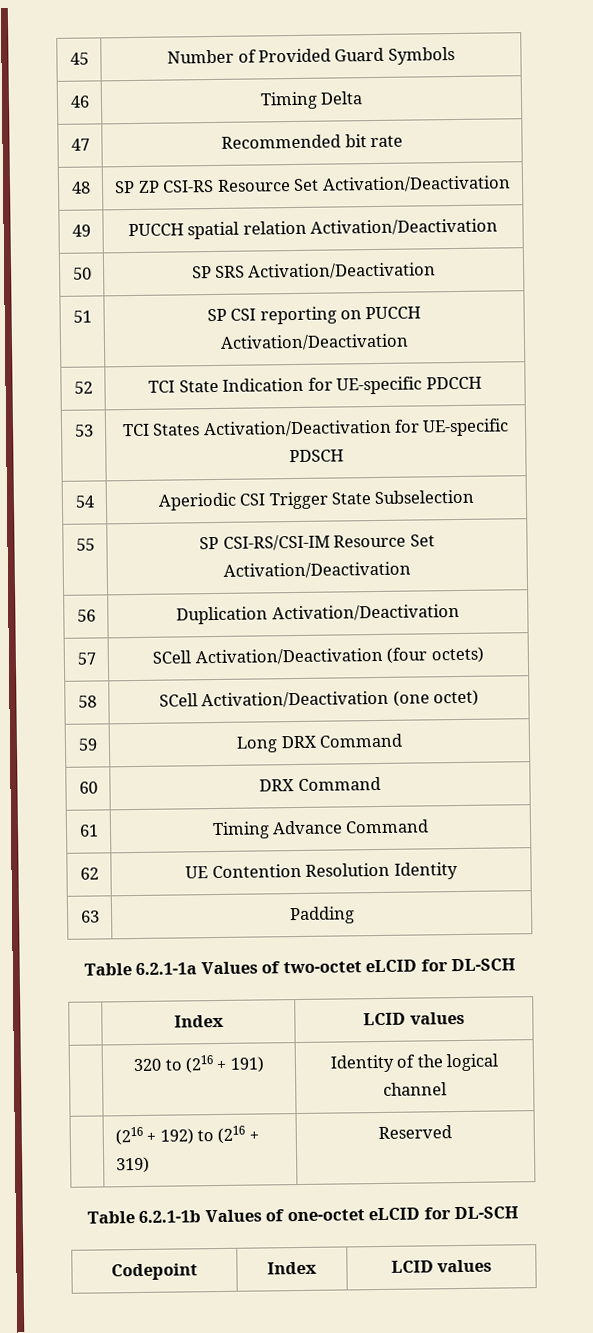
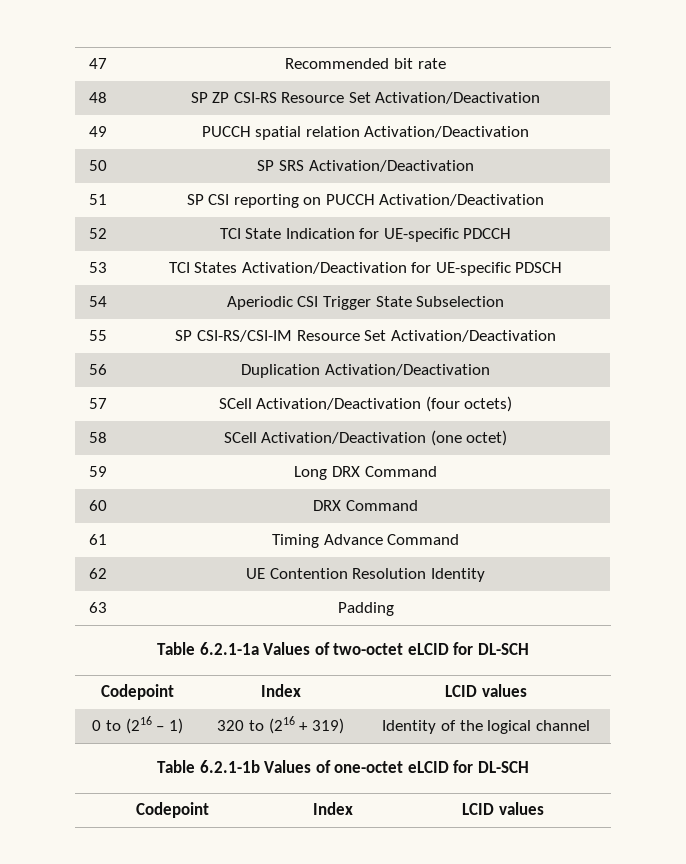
- 45 | Number of Provided Guard Symbols
- 46 | Timing Delta
  Table 6.2.1-1a Values of two-octet eLCID for DL-SCH
- | Index | LCID values
+ Codepoint | Index | LCID values
- | 320 to (216 + 191) | Identity of the logical channel
+ 0 to (216 – 1) | 320 to (216 + 319) | Identity of the logical channel
- | (216 + 192) to (216 + 319) | Reserved

